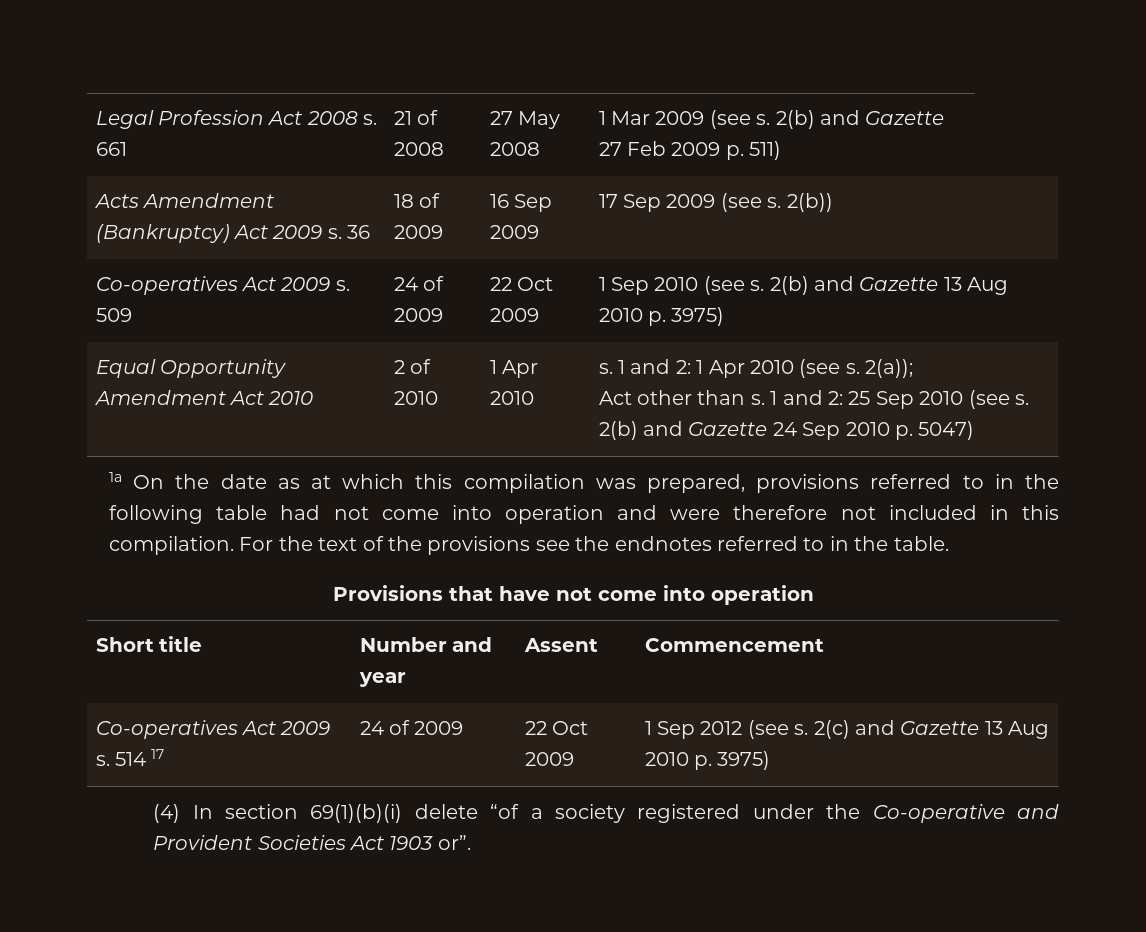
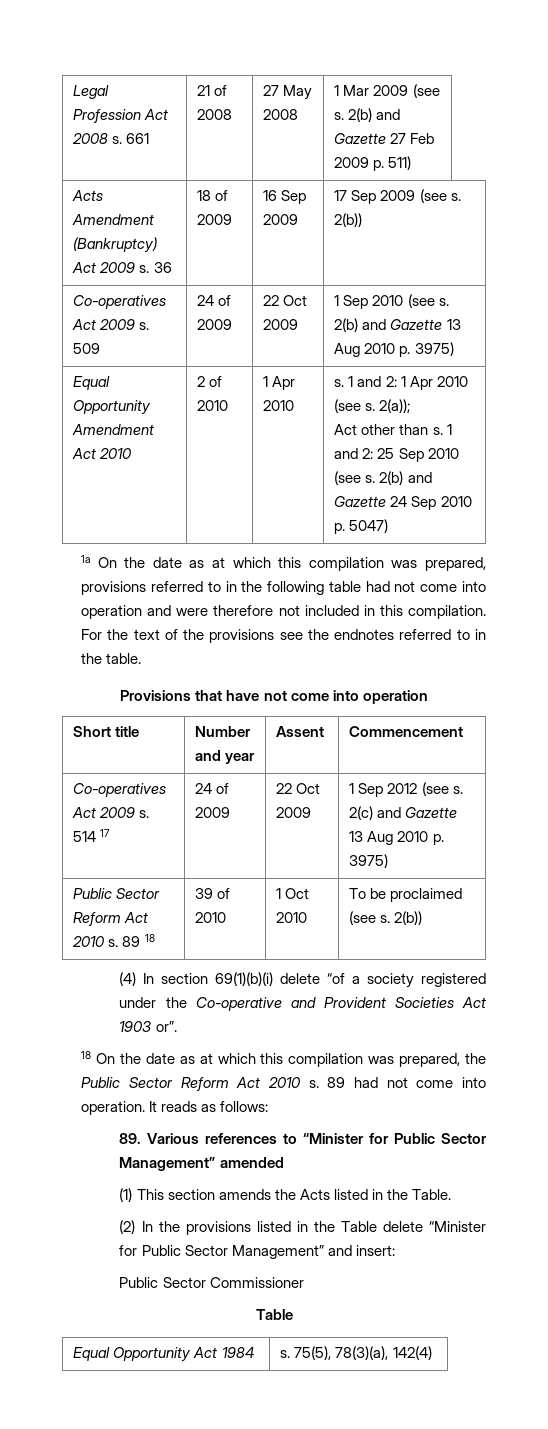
+ Public Sector Reform Act 2010 s. 89 18 | 39 of 2010 | 1 Oct 2010 | To be proclaimed (see s. 2(b))
+ 18 On the date as at which this compilation was prepared, the Public Sector Reform Act 2010 s. 89 had not come into operation. It reads as follows:
+ 89. Various references to “Minister for Public Sector Management” amended
+ (1) This section amends the Acts listed in the Table.
+ (2) In the provisions listed in the Table delete “Minister for Public Sector Management” and insert:
+ Public Sector Commissioner
+ Table
+ Equal Opportunity Act 1984 | s. 75(5), 78(3)(a), 142(4)

